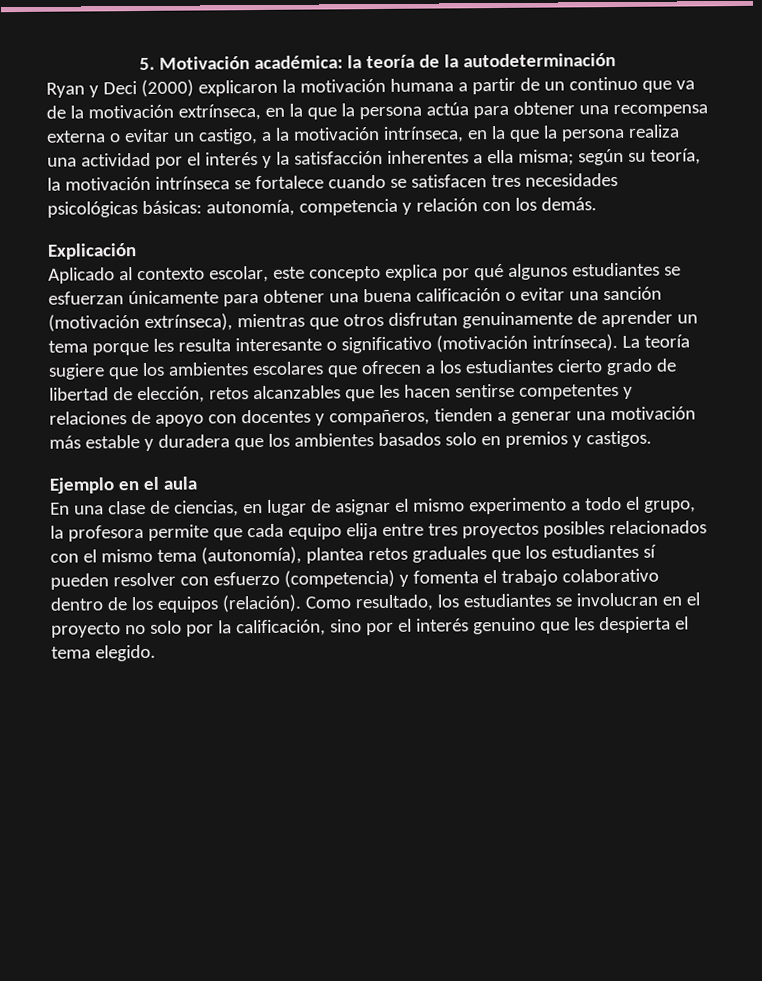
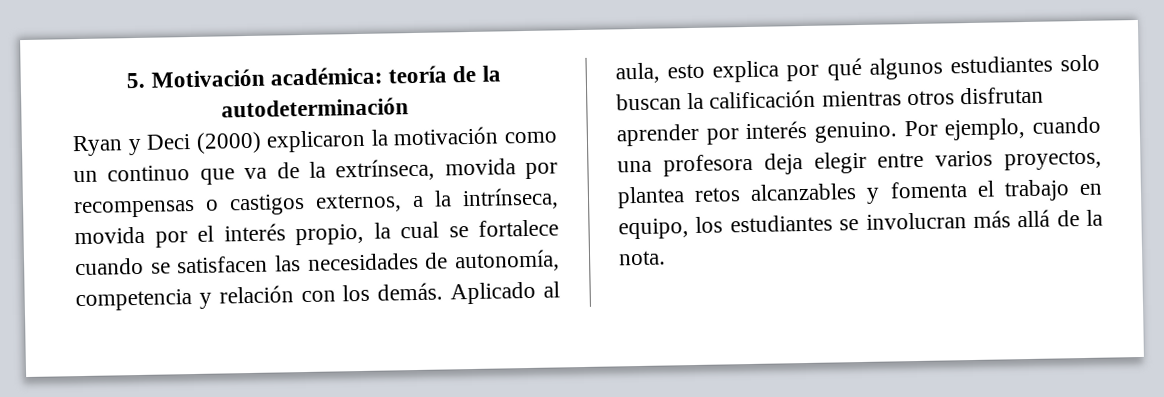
- 5. Motivación académica: la teoría de la autodeterminación
+ 5. Motivación académica: teoría de la autodeterminación
- Ryan y Deci (2000) explicaron la motivación humana a partir de un continuo que va de la motivación extrínseca, en la que la persona actúa para obtener una recompensa externa o evitar un castigo, a la motivación intrínseca, en la que la persona realiza una actividad por el interés y la satisfacción inherentes a ella misma; según su teoría, la motivación intrínseca se fortalece cuando se satisfacen tres necesidades psicológicas básicas: autonomía, competencia y relación con los demás.
- Explicación
- Aplicado al contexto escolar, este concepto explica por qué algunos estudiantes se esfuerzan únicamente para obtener una buena calificación o evitar una sanción (motivación extrínseca), mientras que otros disfrutan genuinamente de aprender un tema porque les resulta interesante o significativo (motivación intrínseca). La teoría sugiere que los ambientes escolares que ofrecen a los estudiantes cierto grado de libertad de elección, retos alcanzables que les hacen sentirse competentes y relaciones de apoyo con docentes y compañeros, tienden a generar una motivación más estable y duradera que los ambientes basados solo en premios y castigos.
- Ejemplo en el aula
- En una clase de ciencias, en lugar de asignar el mismo experimento a todo el grupo, la profesora permite que cada equipo elija entre tres proyectos posibles relacionados con el mismo tema (autonomía), plantea retos graduales que los estudiantes sí pueden resolver con esfuerzo (competencia) y fomenta el trabajo colaborativo dentro de los equipos (relación). Como resultado, los estudiantes se involucran en el proyecto no solo por la calificación, sino por el interés genuino que les despierta el tema elegido.
+ Ryan y Deci (2000) explicaron la motivación como un continuo que va de la extrínseca, movida por recompensas o castigos externos, a la intrínseca, movida por el interés propio, la cual se fortalece cuando se satisfacen las necesidades de autonomía, competencia y relación con los demás. Aplicado al aula, esto explica por qué algunos estudiantes solo buscan la calificación mientras otros disfrutan aprender por interés genuino. Por ejemplo, cuando una profesora deja elegir entre varios proyectos, plantea retos alcanzables y fomenta el trabajo en equipo, los estudiantes se involucran más allá de la nota.

